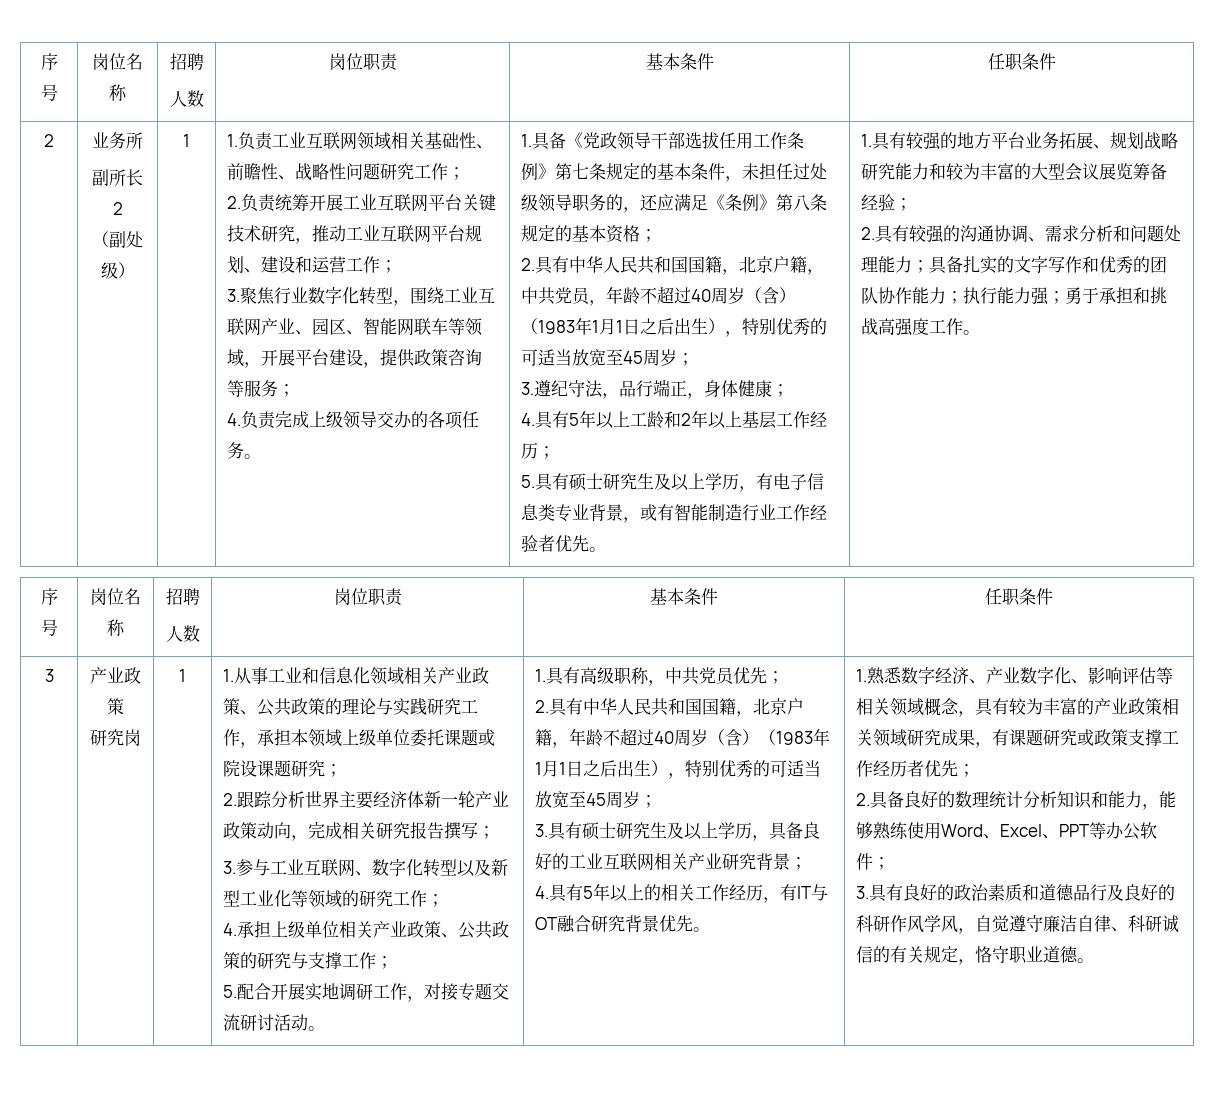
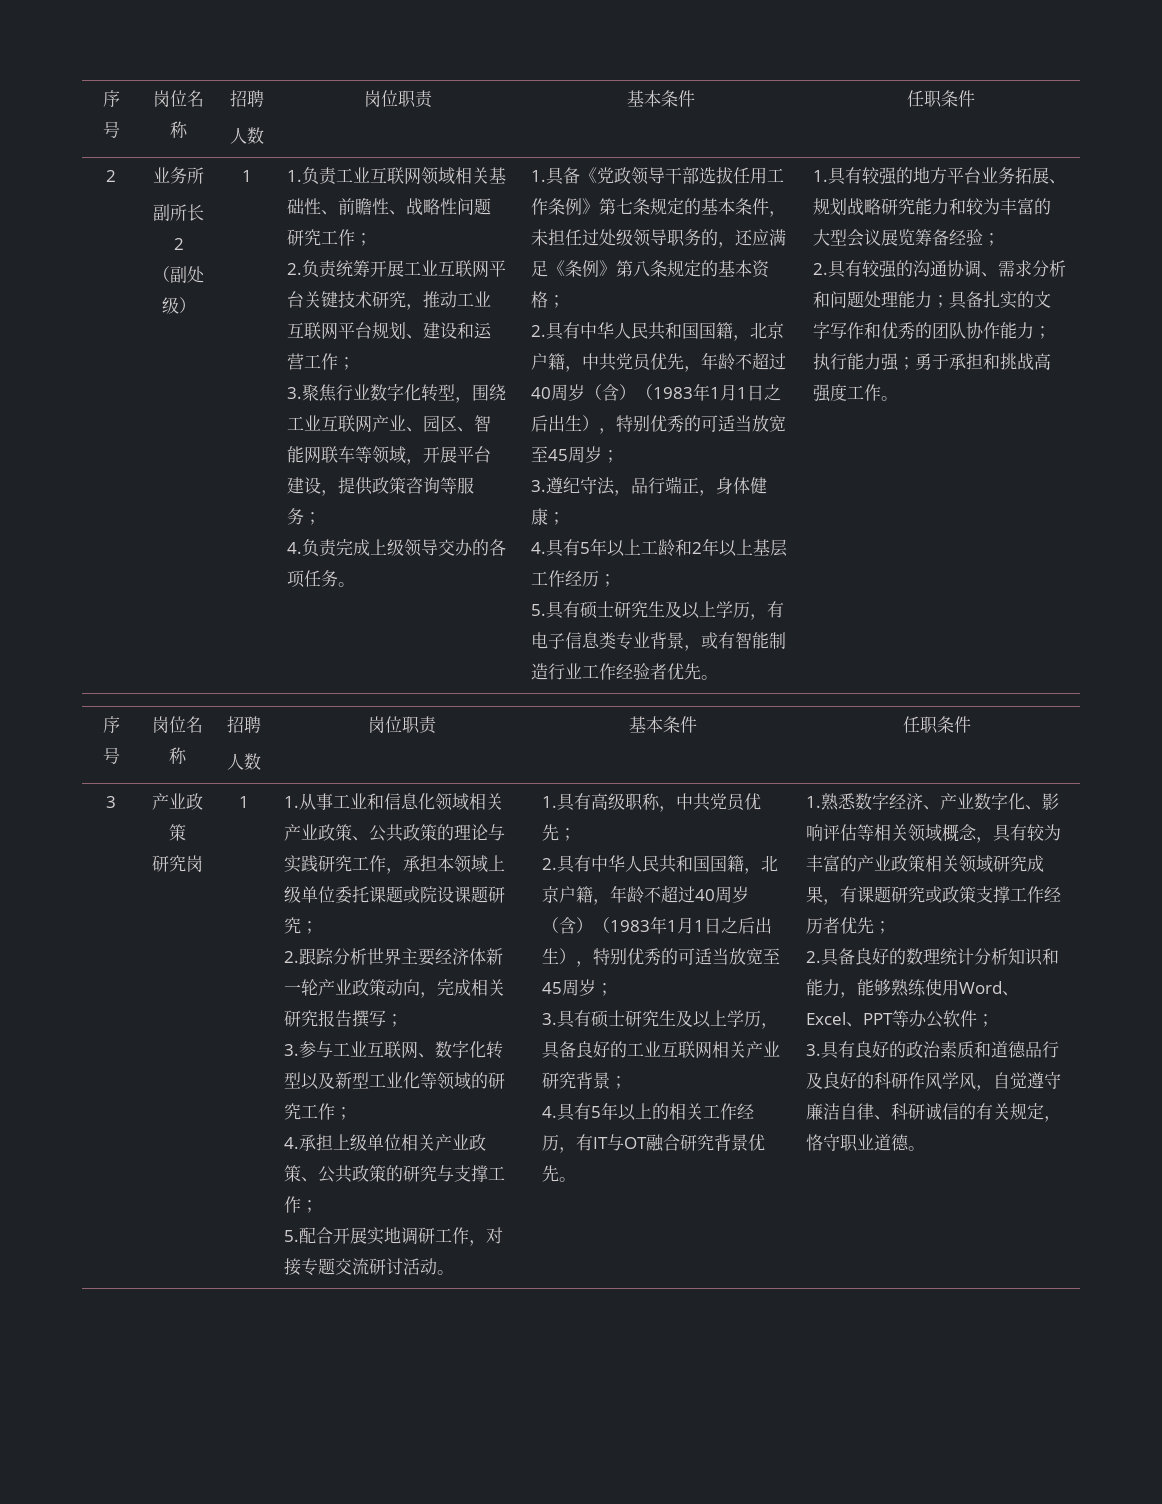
- 2.具有中华人民共和国国籍，北京户籍，中共党员，年龄不超过40周岁（含）（1983年1月1日之后出生），特别优秀的可适当放宽至45周岁；
+ 2.具有中华人民共和国国籍，北京户籍，中共党员优先，年龄不超过40周岁（含）（1983年1月1日之后出生），特别优秀的可适当放宽至45周岁；

